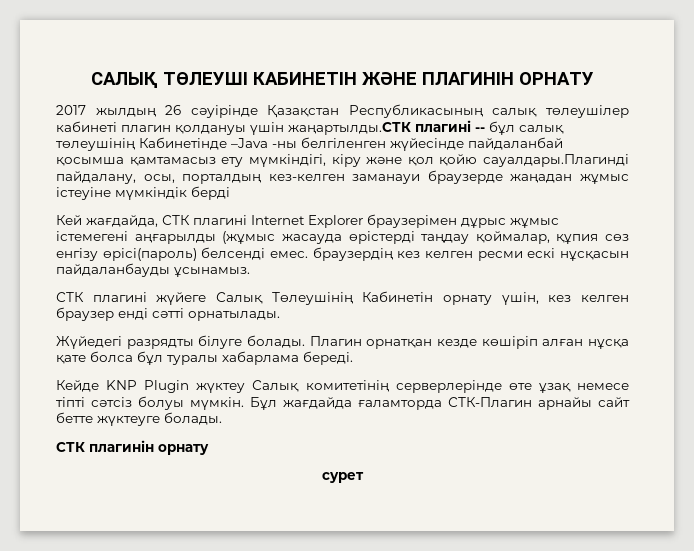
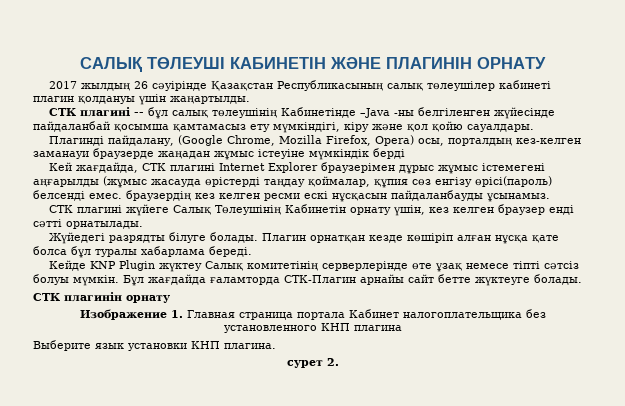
- 2017 жылдың 26 сәуірінде Қазақстан Республикасының салық төлеушілер кабинеті плагин қолдануы үшін жаңартылды.СТК плагині -- бұл салық төлеушінің Кабинетінде –Java -ны белгіленген жүйесінде пайдаланбай қосымша қамтамасыз ету мүмкіндігі, кіру және қол қойю сауалдары.Плагинді пайдалану, осы, порталдың кез-келген заманауи браузерде жаңадан жұмыс істеуіне мүмкіндік берді
+ 2017 жылдың 26 сәуірінде Қазақстан Республикасының салық төлеушілер кабинеті плагин қолдануы үшін жаңартылды.
+ СТК плагині -- бұл салық төлеушінің Кабинетінде –Java -ны белгіленген жүйесінде пайдаланбай қосымша қамтамасыз ету мүмкіндігі, кіру және қол қойю сауалдары.
+ Плагинді пайдалану, (Google Chrome, Mozilla Firefox, Opera) осы, порталдың кез-келген заманауи браузерде жаңадан жұмыс істеуіне мүмкіндік берді
+ Изображение 1. Главная страница портала Кабинет налогоплательщика без установленного КНП плагина
+ Выберите язык установки КНП плагина.
- сурет
+ сурет 2.

